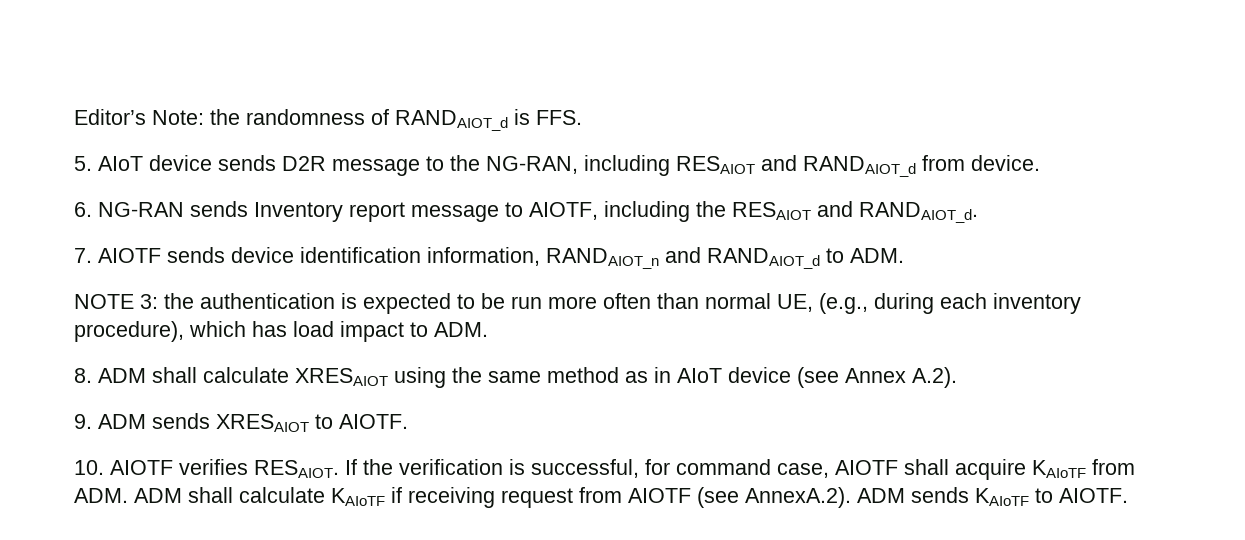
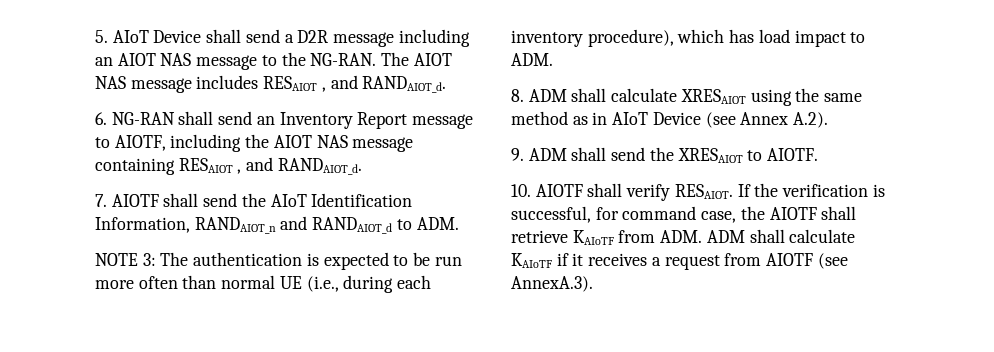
- Editor’s Note: the randomness of RANDAIOT_d is FFS.
- 5. AIoT device sends D2R message to the NG-RAN, including RESAIOT and RANDAIOT_d from device.
- 6. NG-RAN sends Inventory report message to AIOTF, including the RESAIOT and RANDAIOT_d.
- 7. AIOTF sends device identification information, RANDAIOT_n and RANDAIOT_d to ADM.
+ 5. AIoT Device shall send a D2R message including an AIOT NAS message to the NG-RAN. The AIOT NAS message includes RESAIOT , and RANDAIOT_d.
+ 6. NG-RAN shall send an Inventory Report message to AIOTF, including the AIOT NAS message containing RESAIOT , and RANDAIOT_d.
+ 7. AIOTF shall send the AIoT Identification Information, RANDAIOT_n and RANDAIOT_d to ADM.
- NOTE 3: the authentication is expected to be run more often than normal UE, (e.g., during each inventory procedure), which has load impact to ADM.
+ NOTE 3: The authentication is expected to be run more often than normal UE (i.e., during each inventory procedure), which has load impact to ADM.
- 8. ADM shall calculate XRESAIOT using the same method as in AIoT device (see Annex A.2).
+ 8. ADM shall calculate XRESAIOT using the same method as in AIoT Device (see Annex A.2).
- 9. ADM sends XRESAIOT to AIOTF.
+ 9. ADM shall send the XRESAIOT to AIOTF.
- 10. AIOTF verifies RESAIOT.
+ 10. AIOTF shall verify RESAIOT.
- If the verification is successful, for command case, AIOTF shall acquire KAIoTF from ADM. ADM shall calculate KAIoTF if receiving request from AIOTF (see AnnexA.2). ADM sends KAIoTF to AIOTF.
+ If the verification is successful, for command case, the AIOTF shall retrieve KAIoTF from ADM. ADM shall calculate KAIoTF if it receives a request from AIOTF (see AnnexA.3).

